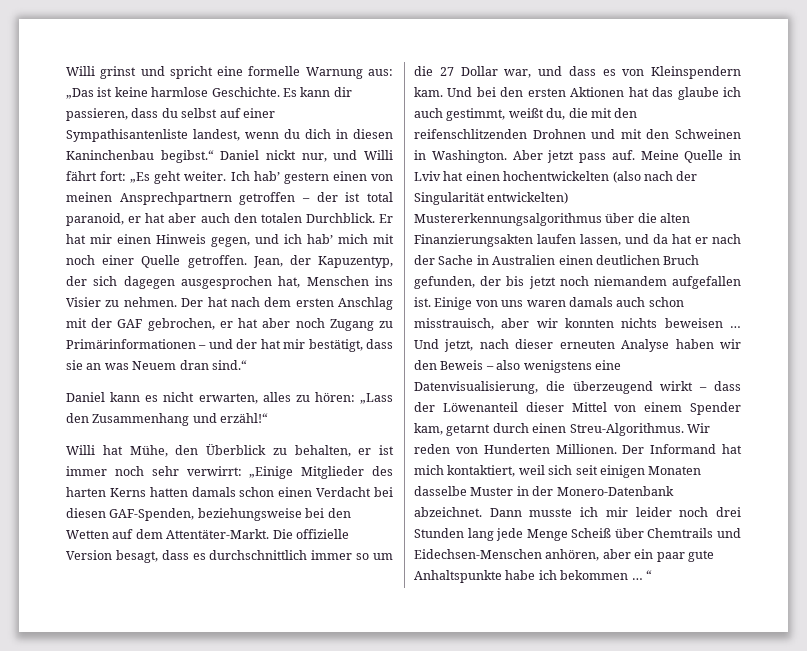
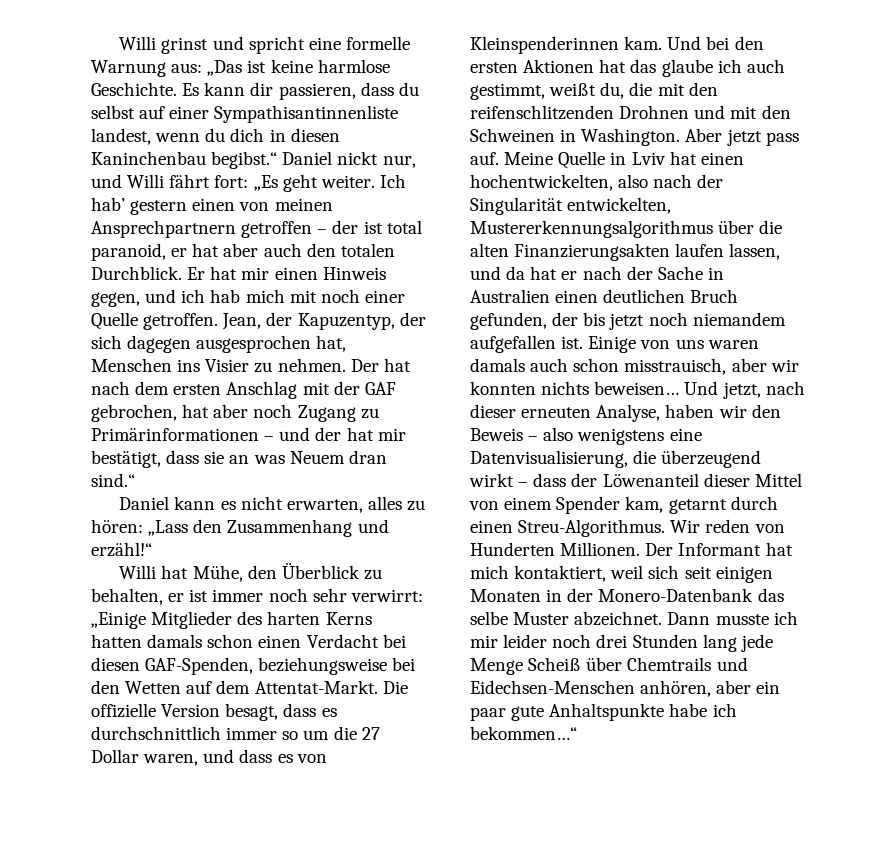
- Es kann dir passieren, dass du selbst auf einer Sympathisantenliste landest, wenn du dich in diesen Kaninchenbau begibst.“ Daniel nickt nur, und Willi fährt fort: „Es geht weiter.
+ Es kann dir passieren, dass du selbst auf einer Sympathisantinnenliste landest, wenn du dich in diesen Kaninchenbau begibst.“ Daniel nickt nur, und Willi fährt fort: „Es geht weiter.
- Er hat mir einen Hinweis gegen, und ich hab’ mich mit noch einer Quelle getroffen.
+ Er hat mir einen Hinweis gegen, und ich hab mich mit noch einer Quelle getroffen.
- Der hat nach dem ersten Anschlag mit der GAF gebrochen, er hat aber noch Zugang zu Primärinformationen – und der hat mir bestätigt, dass sie an was Neuem dran sind.“
+ Der hat nach dem ersten Anschlag mit der GAF gebrochen, hat aber noch Zugang zu Primärinformationen – und der hat mir bestätigt, dass sie an was Neuem dran sind.“
- Willi hat Mühe, den Überblick zu behalten, er ist immer noch sehr verwirrt: „Einige Mitglieder des harten Kerns hatten damals schon einen Verdacht bei diesen GAF-Spenden, beziehungsweise bei den Wetten auf dem Attentäter-Markt.
+ Willi hat Mühe, den Überblick zu behalten, er ist immer noch sehr verwirrt: „Einige Mitglieder des harten Kerns hatten damals schon einen Verdacht bei diesen GAF-Spenden, beziehungsweise bei den Wetten auf dem Attentat-Markt.
- Die offizielle Version besagt, dass es durchschnittlich immer so um die 27 Dollar war, und dass es von Kleinspendern kam.
+ Die offizielle Version besagt, dass es durchschnittlich immer so um die 27 Dollar waren, und dass es von Kleinspenderinnen kam.
- Meine Quelle in Lviv hat einen hochentwickelten (also nach der Singularität entwickelten) Mustererkennungsalgorithmus über die alten Finanzierungsakten laufen lassen, und da hat er nach der Sache in Australien einen deutlichen Bruch gefunden, der bis jetzt noch niemandem aufgefallen ist.
+ Meine Quelle in Lviv hat einen hochentwickelten, also nach der Singularität entwickelten, Mustererkennungsalgorithmus über die alten Finanzierungsakten laufen lassen, und da hat er nach der Sache in Australien einen deutlichen Bruch gefunden, der bis jetzt noch niemandem aufgefallen ist.
- Einige von uns waren damals auch schon misstrauisch, aber wir konnten nichts beweisen …
+ Einige von uns waren damals auch schon misstrauisch, aber wir konnten nichts beweisen…
- Und jetzt, nach dieser erneuten Analyse haben wir den Beweis – also wenigstens eine Datenvisualisierung, die überzeugend wirkt – dass der Löwenanteil dieser Mittel von einem Spender kam, getarnt durch einen Streu-Algorithmus.
+ Und jetzt, nach dieser erneuten Analyse, haben wir den Beweis – also wenigstens eine Datenvisualisierung, die überzeugend wirkt – dass der Löwenanteil dieser Mittel von einem Spender kam, getarnt durch einen Streu-Algorithmus.
- Der Informand hat mich kontaktiert, weil sich seit einigen Monaten dasselbe Muster in der Monero-Datenbank abzeichnet.
+ Der Informant hat mich kontaktiert, weil sich seit einigen Monaten in der Monero-Datenbank das selbe Muster abzeichnet.
- Dann musste ich mir leider noch drei Stunden lang jede Menge Scheiß über Chemtrails und Eidechsen-Menschen anhören, aber ein paar gute Anhaltspunkte habe ich bekommen … “
+ Dann musste ich mir leider noch drei Stunden lang jede Menge Scheiß über Chemtrails und Eidechsen-Menschen anhören, aber ein paar gute Anhaltspunkte habe ich bekommen…“

